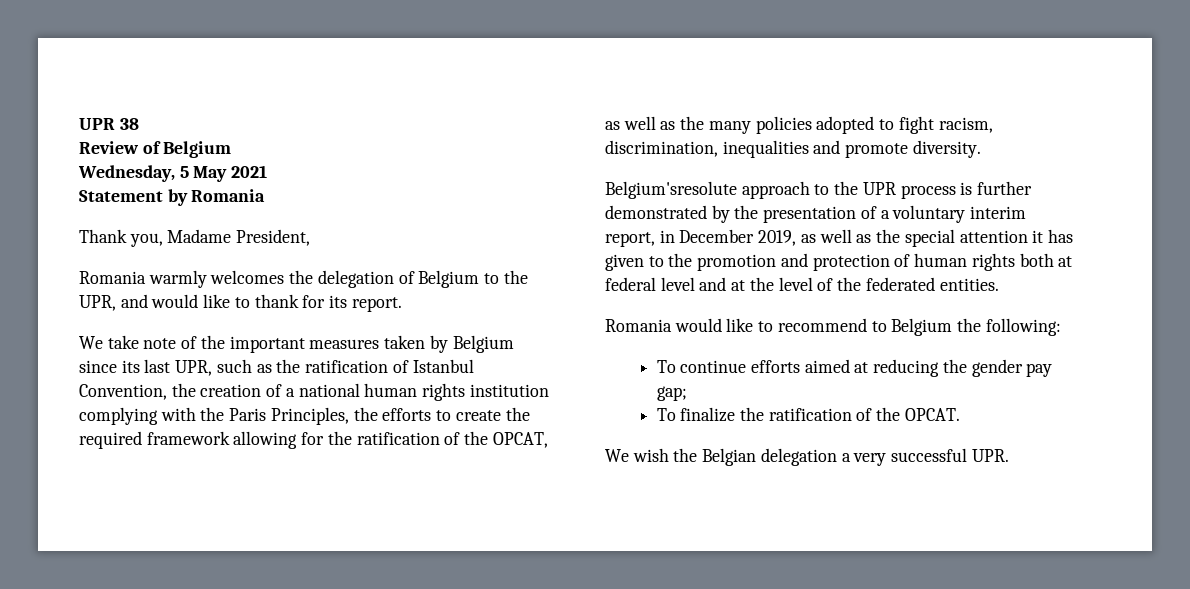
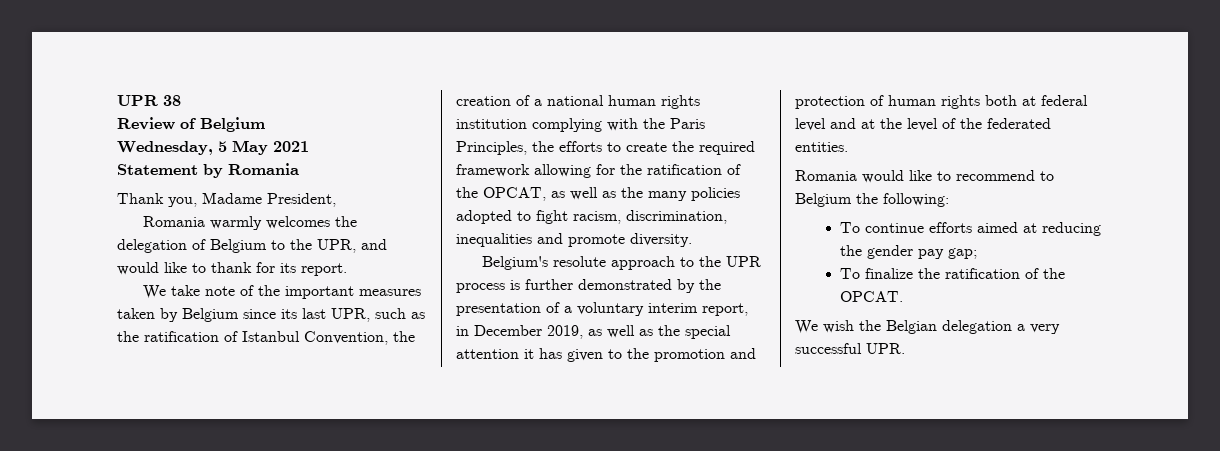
- Belgium'sresolute approach to the UPR process is further demonstrated by the presentation of a voluntary interim report, in December 2019, as well as the special attention it has given to the promotion and protection of human rights both at federal level and at the level of the federated entities.
+ Belgium's resolute approach to the UPR process is further demonstrated by the presentation of a voluntary interim report, in December 2019, as well as the special attention it has given to the promotion and protection of human rights both at federal level and at the level of the federated entities.

